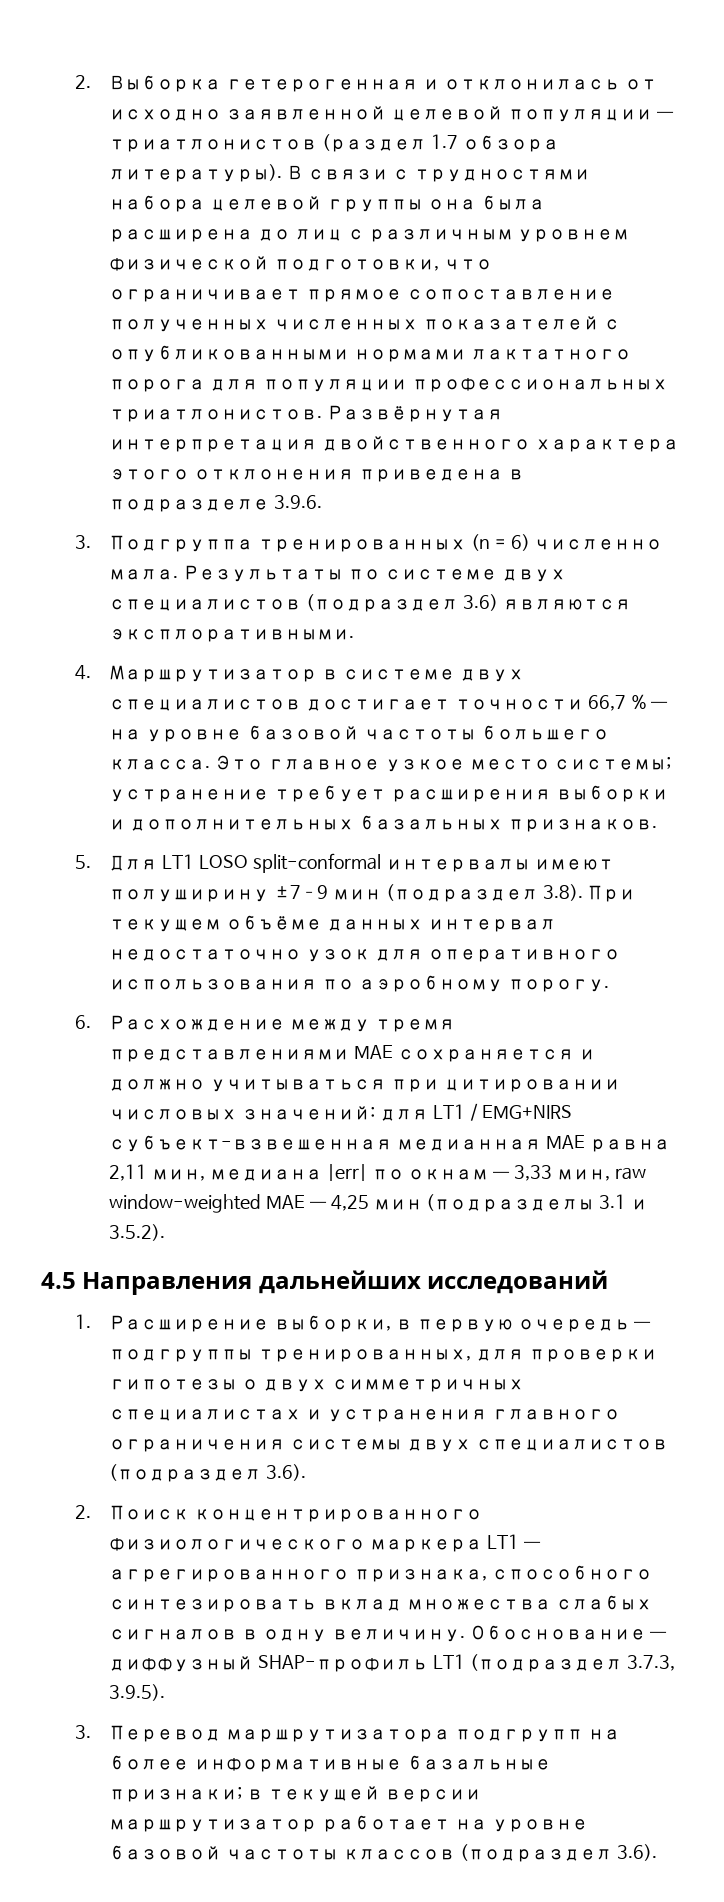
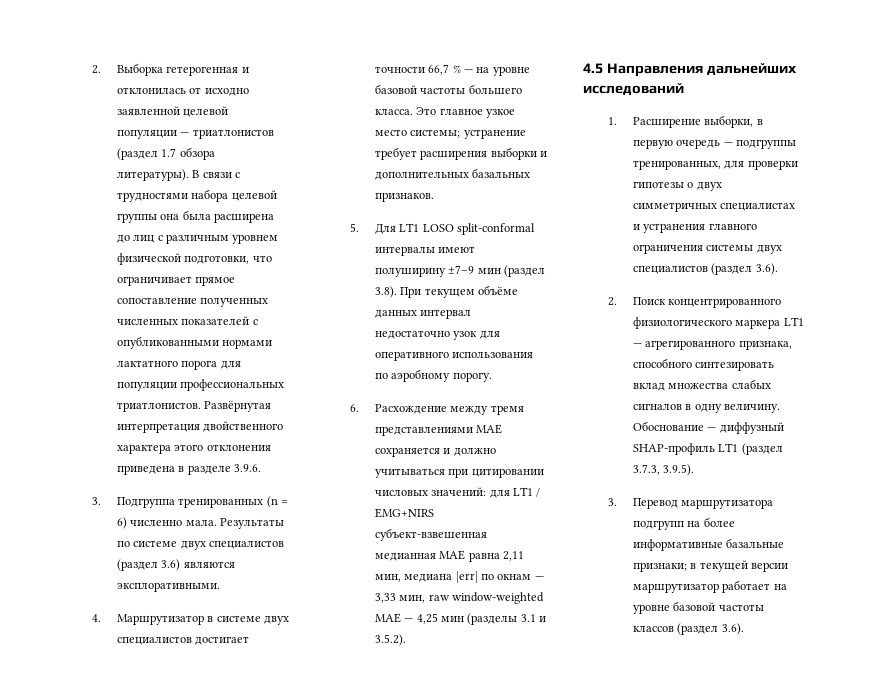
- Развёрнутая интерпретация двойственного характера этого отклонения приведена в подразделе 3.9.6.
+ Развёрнутая интерпретация двойственного характера этого отклонения приведена в разделе 3.9.6.
- Результаты по системе двух специалистов (подраздел 3.6) являются эксплоративными.
+ Результаты по системе двух специалистов (раздел 3.6) являются эксплоративными.
- 5. Для LT1 LOSO split-conformal интервалы имеют полуширину ±7–9 мин (подраздел 3.8). При текущем объёме данных интервал недостаточно узок для оперативного использования по аэробному порогу.
+ 5. Для LT1 LOSO split-conformal интервалы имеют полуширину ±7–9 мин (раздел 3.8). При текущем объёме данных интервал недостаточно узок для оперативного использования по аэробному порогу.
- 6. Расхождение между тремя представлениями MAE сохраняется и должно учитываться при цитировании числовых значений: для LT1 / EMG+NIRS субъект-взвешенная медианная MAE равна 2,11 мин, медиана |err| по окнам — 3,33 мин, raw window-weighted MAE — 4,25 мин (подразделы 3.1 и 3.5.2).
+ 6. Расхождение между тремя представлениями MAE сохраняется и должно учитываться при цитировании числовых значений: для LT1 / EMG+NIRS субъект-взвешенная медианная MAE равна 2,11 мин, медиана |err| по окнам — 3,33 мин, raw window-weighted MAE — 4,25 мин (разделы 3.1 и 3.5.2).
- 1. Расширение выборки, в первую очередь — подгруппы тренированных, для проверки гипотезы о двух симметричных специалистах и устранения главного ограничения системы двух специалистов (подраздел 3.6).
+ 1. Расширение выборки, в первую очередь — подгруппы тренированных, для проверки гипотезы о двух симметричных специалистах и устранения главного ограничения системы двух специалистов (раздел 3.6).
- Обоснование — диффузный SHAP-профиль LT1 (подраздел 3.7.3, 3.9.5).
+ Обоснование — диффузный SHAP-профиль LT1 (раздел 3.7.3, 3.9.5).
- 3. Перевод маршрутизатора подгрупп на более информативные базальные признаки; в текущей версии маршрутизатор работает на уровне базовой частоты классов (подраздел 3.6).
+ 3. Перевод маршрутизатора подгрупп на более информативные базальные признаки; в текущей версии маршрутизатор работает на уровне базовой частоты классов (раздел 3.6).

